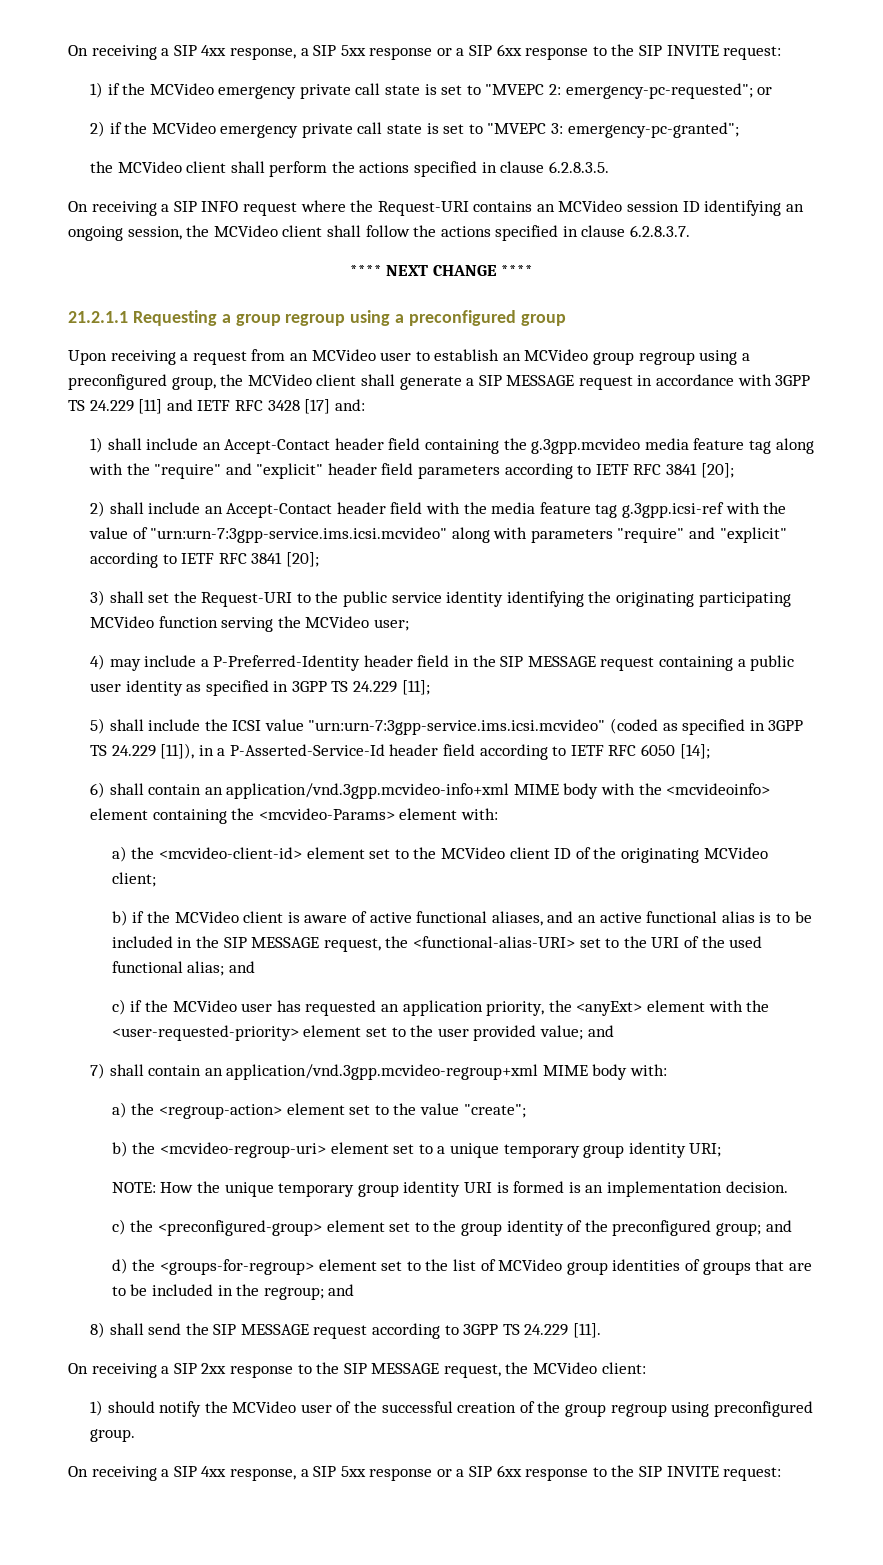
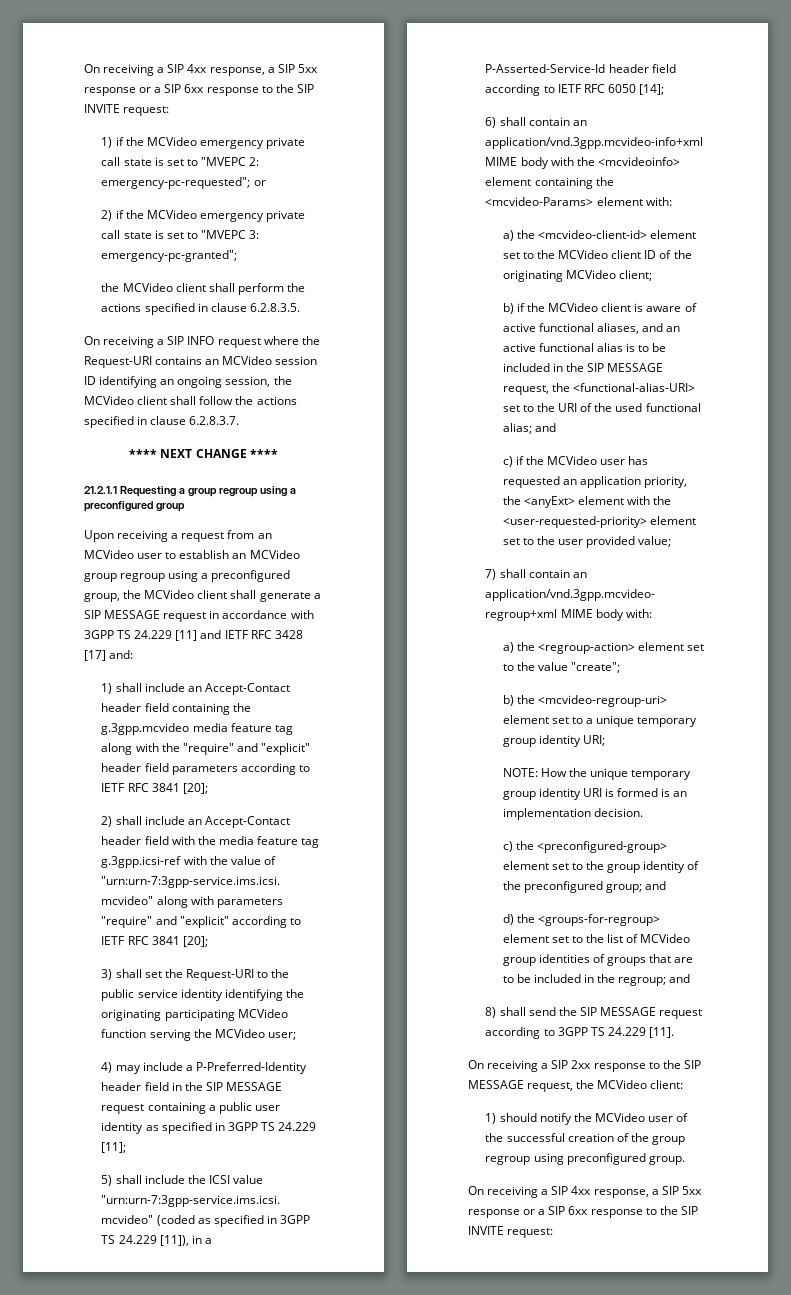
- c) if the MCVideo user has requested an application priority, the <anyExt> element with the <user-requested-priority> element set to the user provided value; and
+ c) if the MCVideo user has requested an application priority, the <anyExt> element with the <user-requested-priority> element set to the user provided value;

